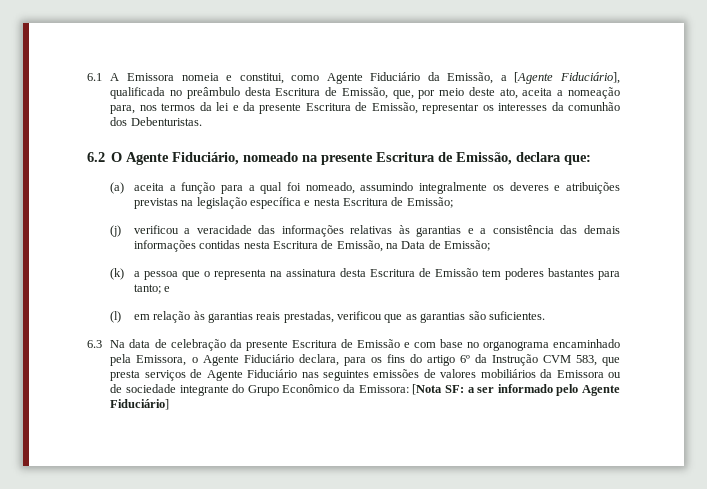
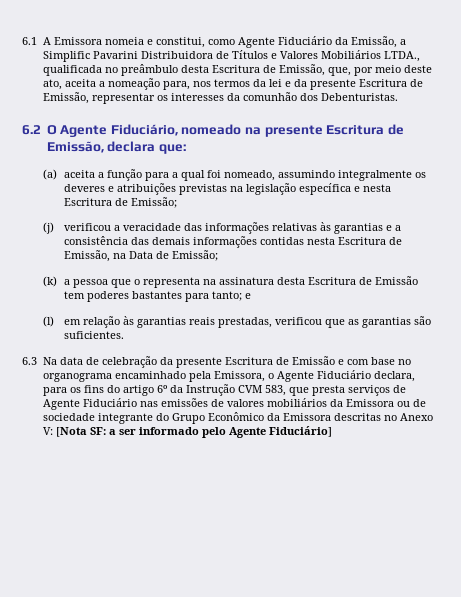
- 6.1 A Emissora nomeia e constitui, como Agente Fiduciário da Emissão, a [Agente Fiduciário], qualificada no preâmbulo desta Escritura de Emissão, que, por meio deste ato, aceita a nomeação para, nos termos da lei e da presente Escritura de Emissão, representar os interesses da comunhão dos Debenturistas.
+ 6.1 A Emissora nomeia e constitui, como Agente Fiduciário da Emissão, a Simplific Pavarini Distribuidora de Títulos e Valores Mobiliários LTDA., qualificada no preâmbulo desta Escritura de Emissão, que, por meio deste ato, aceita a nomeação para, nos termos da lei e da presente Escritura de Emissão, representar os interesses da comunhão dos Debenturistas.
- 6.3 Na data de celebração da presente Escritura de Emissão e com base no organograma encaminhado pela Emissora, o Agente Fiduciário declara, para os fins do artigo 6º da Instrução CVM 583, que presta serviços de Agente Fiduciário nas seguintes emissões de valores mobiliários da Emissora ou de sociedade integrante do Grupo Econômico da Emissora:
+ 6.3 Na data de celebração da presente Escritura de Emissão e com base no organograma encaminhado pela Emissora, o Agente Fiduciário declara, para os fins do artigo 6º da Instrução CVM 583, que presta serviços de Agente Fiduciário nas emissões de valores mobiliários da Emissora ou de sociedade integrante do Grupo Econômico da Emissora descritas no Anexo V:

